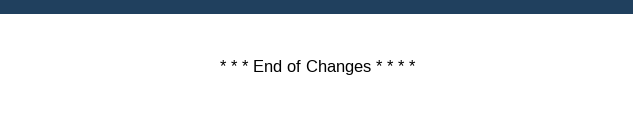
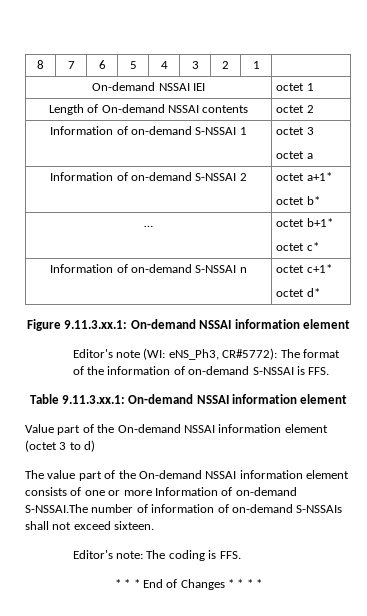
+ 8 | 7 | 6 | 5 | 4 | 3 | 2 | 1 |
+ On-demand NSSAI IEI | octet 1
+ Length of On-demand NSSAI contents | octet 2
+ Information of on-demand S-NSSAI 1 | octet 3
+ octet a
+ Information of on-demand S-NSSAI 2 | octet a+1*
+ octet b*
+ … | octet b+1*
+ octet c*
+ Information of on-demand S-NSSAI n | octet c+1*
+ octet d*
+ Figure 9.11.3.xx.1: On-demand NSSAI information element
+ Editor's note (WI: eNS_Ph3, CR#5772): The format of the information of on-demand S-NSSAI is FFS.
+ Table 9.11.3.xx.1: On-demand NSSAI information element
+ Value part of the On-demand NSSAI information element (octet 3 to d)
+ The value part of the On-demand NSSAI information element consists of one or more Information of on-demand S-NSSAI.The number of information of on-demand S-NSSAIs shall not exceed sixteen.
+ Editor's note: The coding is FFS.

